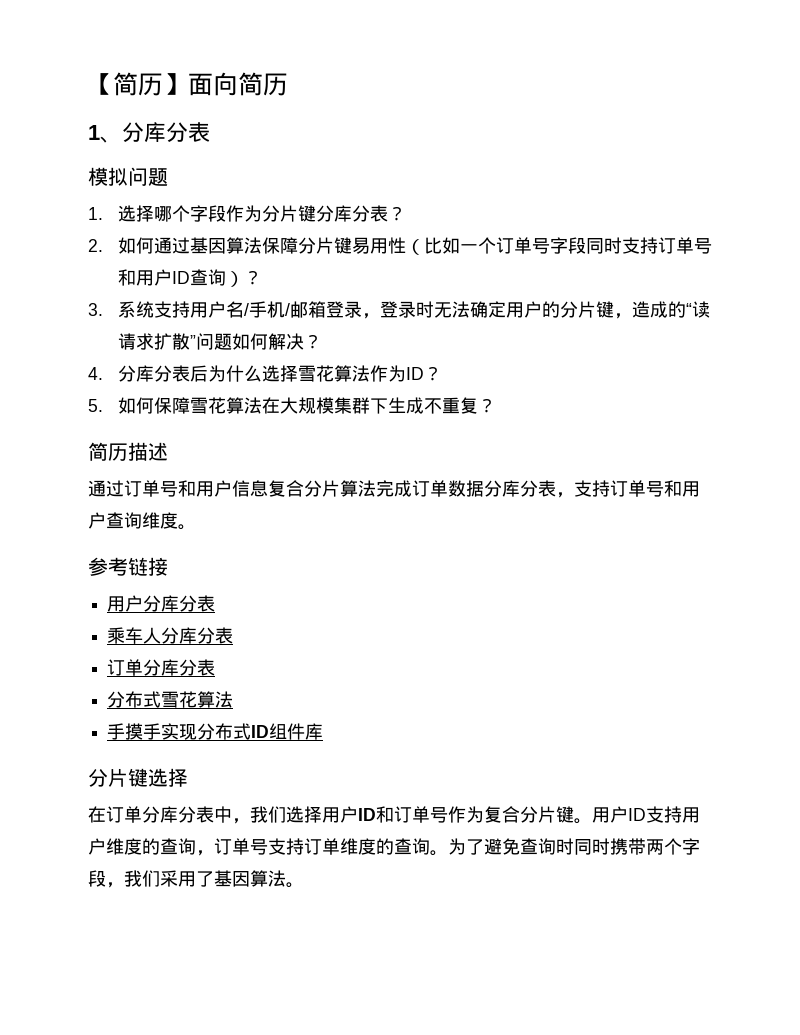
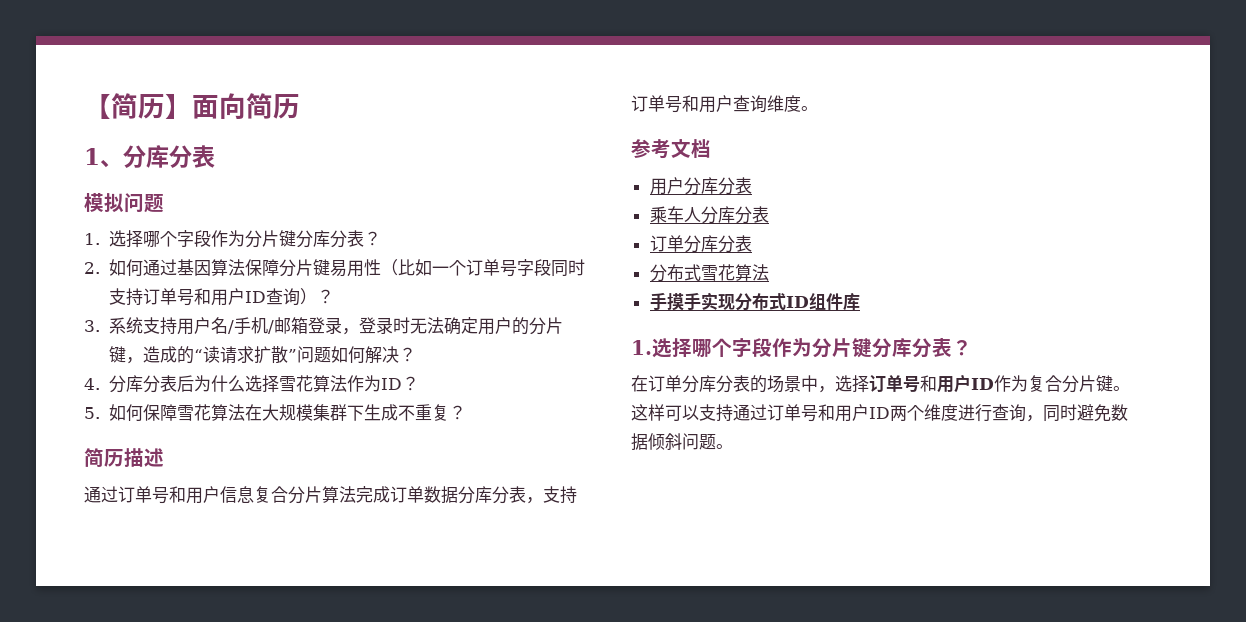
- 参考链接
+ 参考文档
  手摸手实现分布式ID组件库
- 分片键选择
- 在订单分库分表中，我们选择用户ID和订单号作为复合分片键。用户ID支持用户维度的查询，订单号支持订单维度的查询。为了避免查询时同时携带两个字段，我们采用了基因算法。
+ 1.选择哪个字段作为分片键分库分表？
+ 在订单分库分表的场景中，选择订单号和用户ID作为复合分片键。这样可以支持通过订单号和用户ID两个维度进行查询，同时避免数据倾斜问题。

